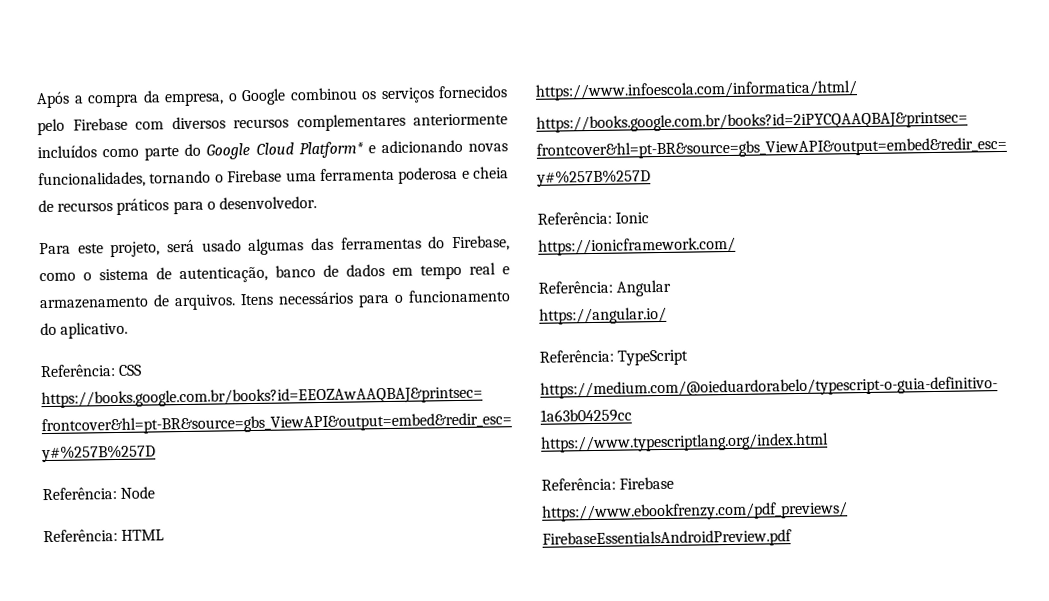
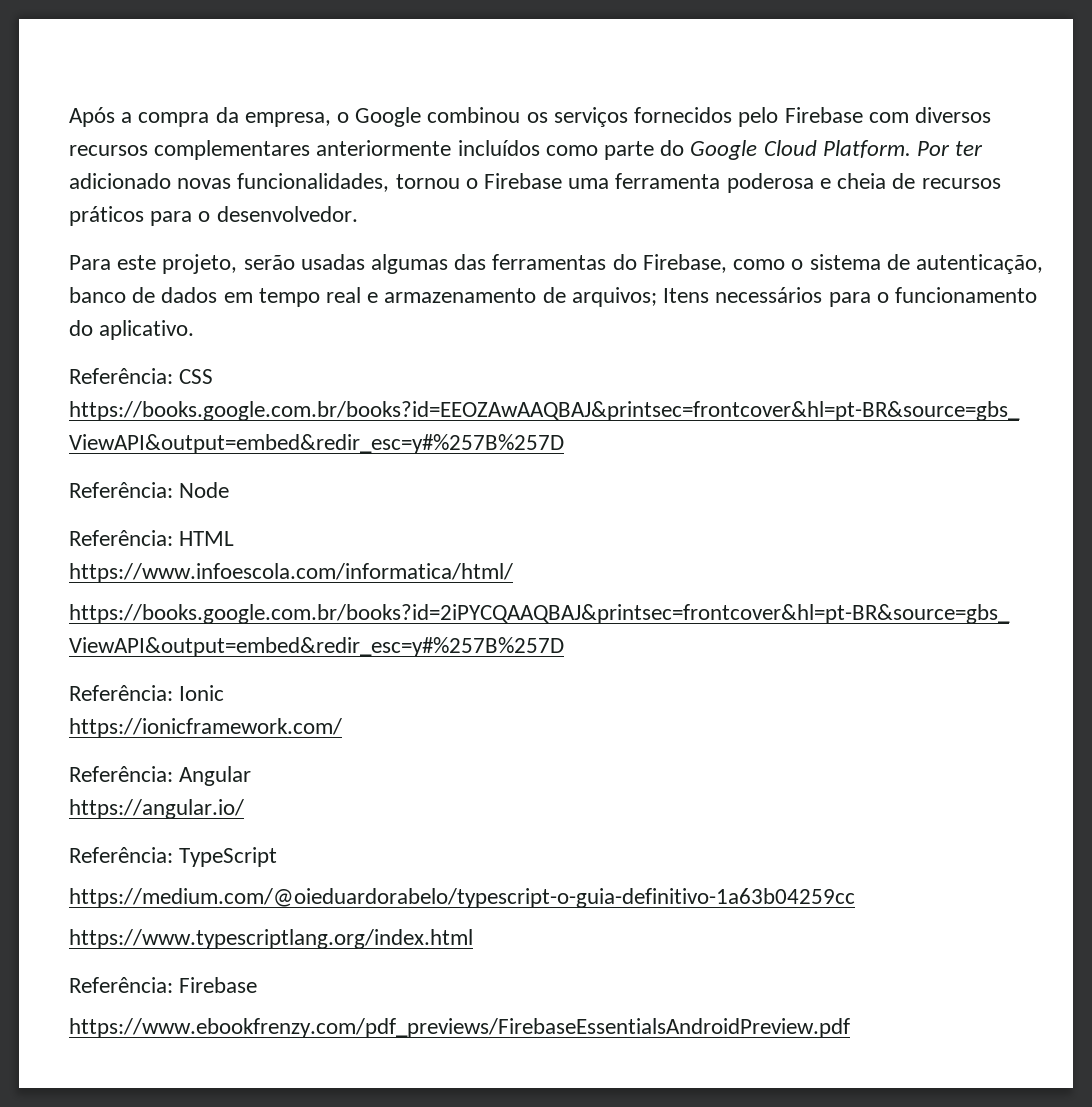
- Após a compra da empresa, o Google combinou os serviços fornecidos pelo Firebase com diversos recursos complementares anteriormente incluídos como parte do Google Cloud Platform* e adicionando novas funcionalidades, tornando o Firebase uma ferramenta poderosa e cheia de recursos práticos para o desenvolvedor.
+ Após a compra da empresa, o Google combinou os serviços fornecidos pelo Firebase com diversos recursos complementares anteriormente incluídos como parte do Google Cloud Platform. Por ter adicionado novas funcionalidades, tornou o Firebase uma ferramenta poderosa e cheia de recursos práticos para o desenvolvedor.
- Para este projeto, será usado algumas das ferramentas do Firebase, como o sistema de autenticação, banco de dados em tempo real e armazenamento de arquivos. Itens necessários para o funcionamento do aplicativo.
+ Para este projeto, serão usadas algumas das ferramentas do Firebase, como o sistema de autenticação, banco de dados em tempo real e armazenamento de arquivos; Itens necessários para o funcionamento do aplicativo.

